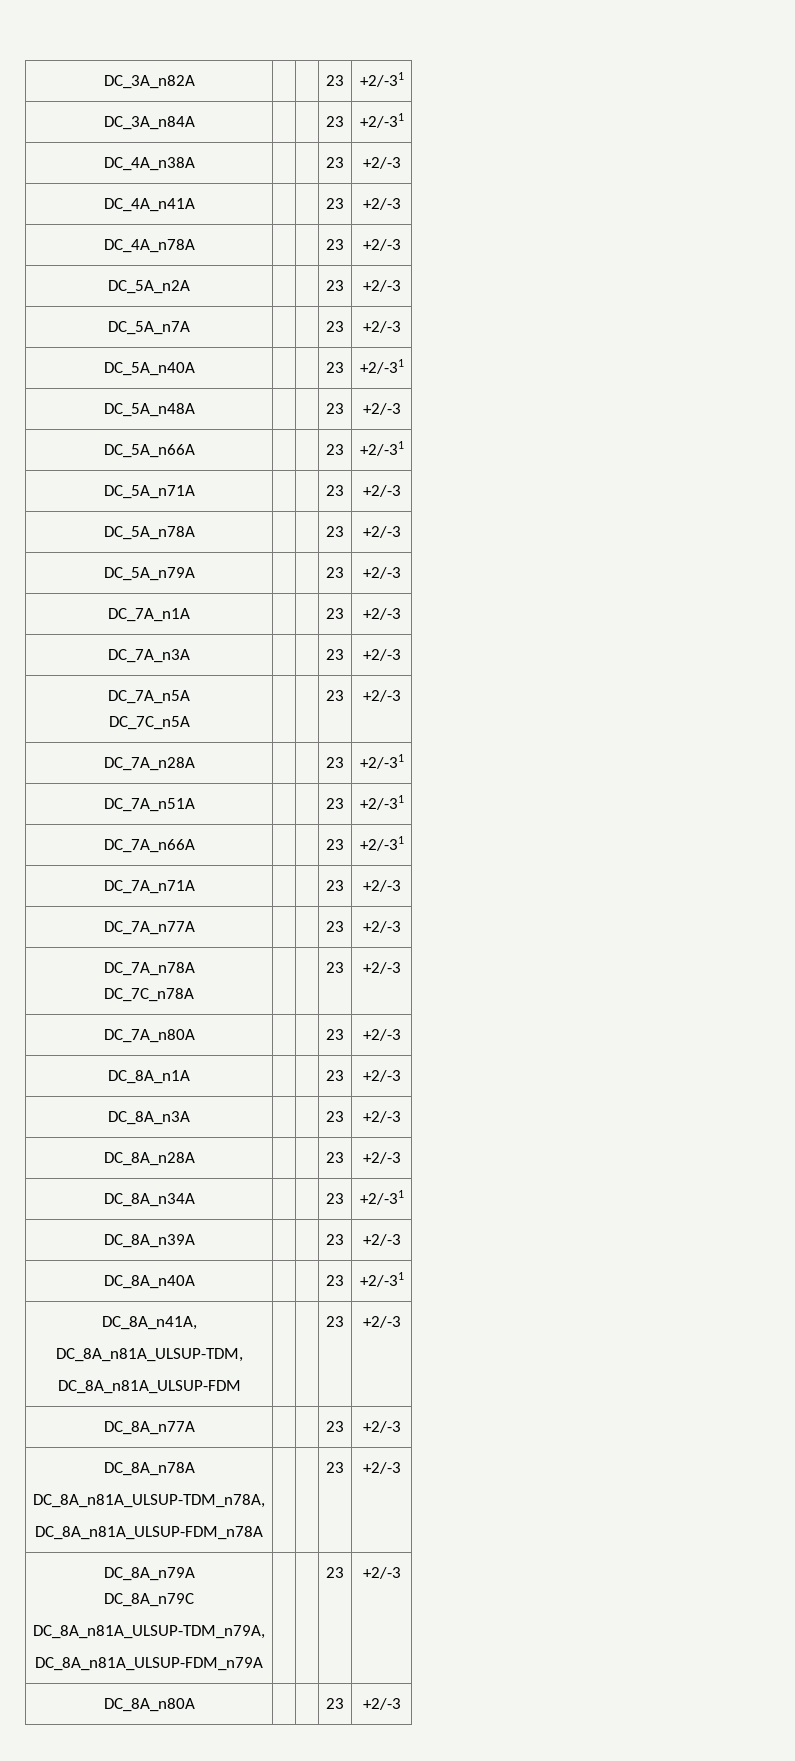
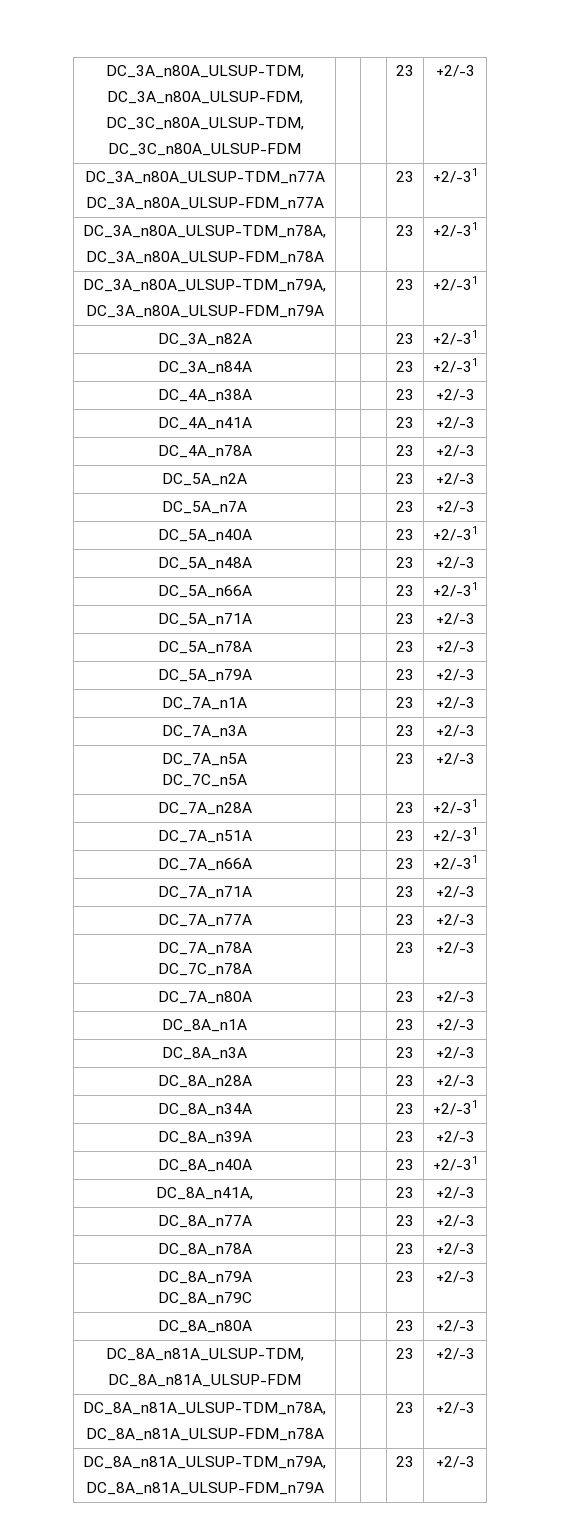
+ DC_3A_n80A_ULSUP-TDM,
+ DC_3A_n80A_ULSUP-FDM,
+ DC_3C_n80A_ULSUP-TDM,
+ DC_3C_n80A_ULSUP-FDM | | | 23 | +2/-3
+ DC_3A_n80A_ULSUP-TDM_n77A
+ DC_3A_n80A_ULSUP-FDM_n77A | | | 23 | +2/-31
+ DC_3A_n80A_ULSUP-TDM_n78A,
+ DC_3A_n80A_ULSUP-FDM_n78A | | | 23 | +2/-31
+ DC_3A_n80A_ULSUP-TDM_n79A,
+ DC_3A_n80A_ULSUP-FDM_n79A | | | 23 | +2/-31
- DC_8A_n41A,
- DC_8A_n81A_ULSUP-TDM,
- DC_8A_n81A_ULSUP-FDM | | | 23 | +2/-3
+ DC_8A_n41A, | | | 23 | +2/-3
- DC_8A_n78A
- DC_8A_n81A_ULSUP-TDM_n78A,
- DC_8A_n81A_ULSUP-FDM_n78A | | | 23 | +2/-3
+ DC_8A_n78A | | | 23 | +2/-3
  DC_8A_n79A
- DC_8A_n79C
- DC_8A_n81A_ULSUP-TDM_n79A,
- DC_8A_n81A_ULSUP-FDM_n79A | | | 23 | +2/-3
+ DC_8A_n79C | | | 23 | +2/-3
+ DC_8A_n81A_ULSUP-TDM,
+ DC_8A_n81A_ULSUP-FDM | | | 23 | +2/-3
+ DC_8A_n81A_ULSUP-TDM_n78A,
+ DC_8A_n81A_ULSUP-FDM_n78A | | | 23 | +2/-3
+ DC_8A_n81A_ULSUP-TDM_n79A,
+ DC_8A_n81A_ULSUP-FDM_n79A | | | 23 | +2/-3

